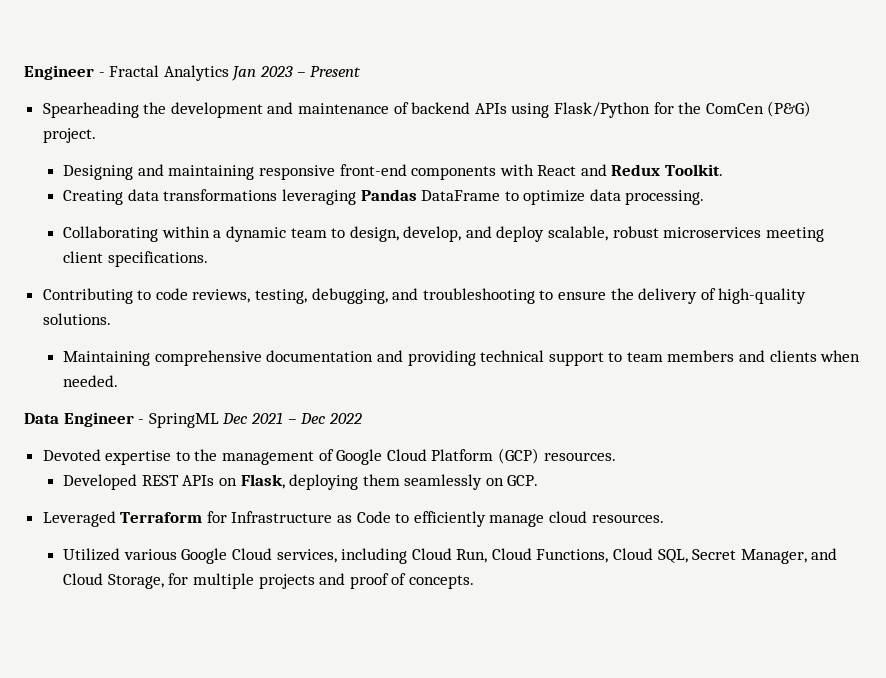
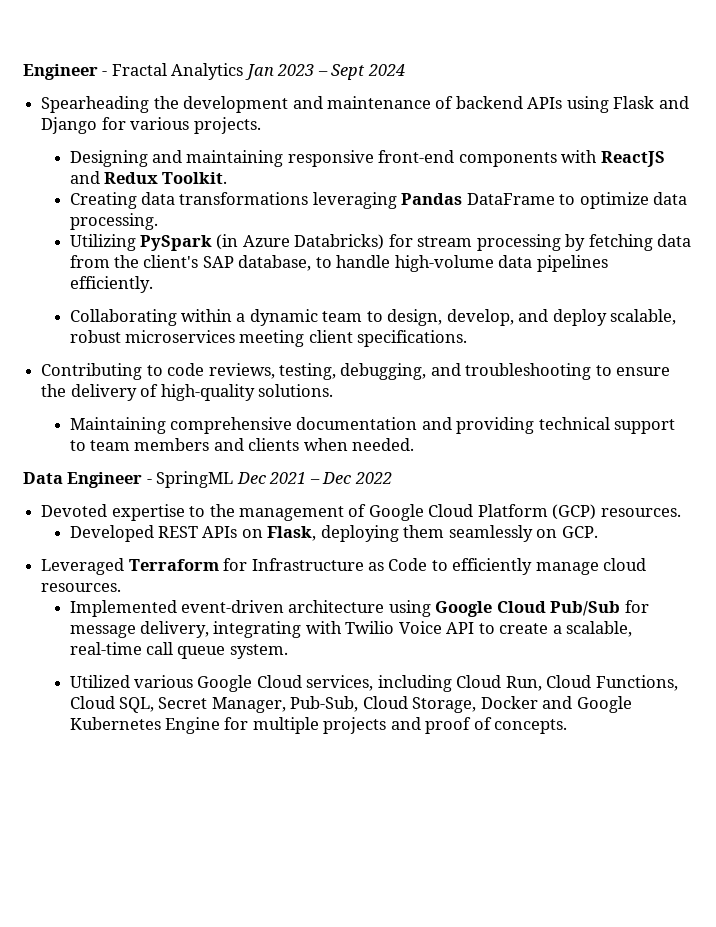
- Engineer - Fractal Analytics Jan 2023 – Present
+ Engineer - Fractal Analytics Jan 2023 – Sept 2024
- Spearheading the development and maintenance of backend APIs using Flask/Python for the ComCen (P&G) project.
+ Spearheading the development and maintenance of backend APIs using Flask and Django for various projects.
- Designing and maintaining responsive front-end components with React and Redux Toolkit.
+ Designing and maintaining responsive front-end components with ReactJS and Redux Toolkit.
+ Utilizing PySpark (in Azure Databricks) for stream processing by fetching data from the client's SAP database, to handle high-volume data pipelines efficiently.
+ Implemented event-driven architecture using Google Cloud Pub/Sub for message delivery, integrating with Twilio Voice API to create a scalable, real-time call queue system.
- Utilized various Google Cloud services, including Cloud Run, Cloud Functions, Cloud SQL, Secret Manager, and Cloud Storage, for multiple projects and proof of concepts.
+ Utilized various Google Cloud services, including Cloud Run, Cloud Functions, Cloud SQL, Secret Manager, Pub-Sub, Cloud Storage, Docker and Google Kubernetes Engine for multiple projects and proof of concepts.

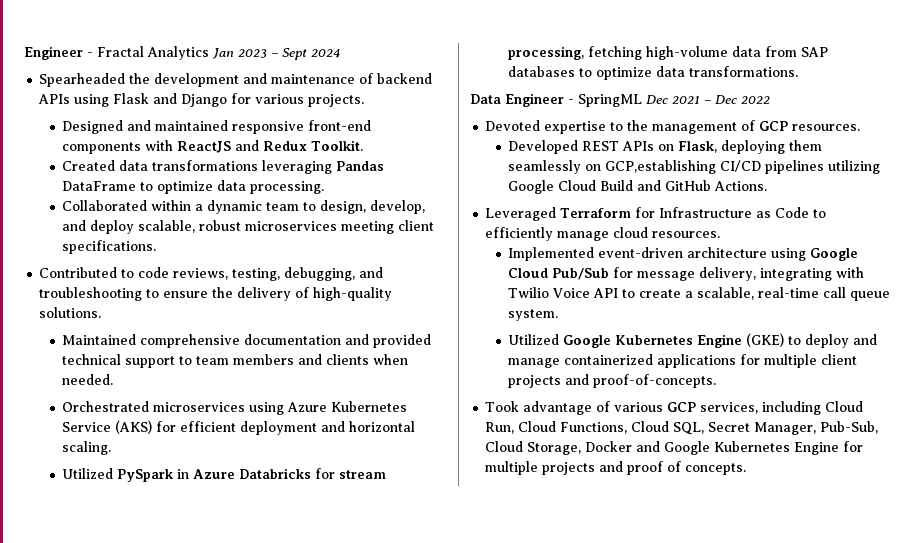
- Spearheading the development and maintenance of backend APIs using Flask and Django for various projects.
+ Spearheaded the development and maintenance of backend APIs using Flask and Django for various projects.
- Designing and maintaining responsive front-end components with ReactJS and Redux Toolkit.
+ Designed and maintained responsive front-end components with ReactJS and Redux Toolkit.
- Creating data transformations leveraging Pandas DataFrame to optimize data processing.
+ Created data transformations leveraging Pandas DataFrame to optimize data processing.
- Utilizing PySpark (in Azure Databricks) for stream processing by fetching data from the client's SAP database, to handle high-volume data pipelines efficiently.
- Collaborating within a dynamic team to design, develop, and deploy scalable, robust microservices meeting client specifications.
+ Collaborated within a dynamic team to design, develop, and deploy scalable, robust microservices meeting client specifications.
- Contributing to code reviews, testing, debugging, and troubleshooting to ensure the delivery of high-quality solutions.
+ Contributed to code reviews, testing, debugging, and troubleshooting to ensure the delivery of high-quality solutions.
- Maintaining comprehensive documentation and providing technical support to team members and clients when needed.
+ Maintained comprehensive documentation and provided technical support to team members and clients when needed.
+ Orchestrated microservices using Azure Kubernetes Service (AKS) for efficient deployment and horizontal scaling.
+ Utilized PySpark in Azure Databricks for stream processing, fetching high-volume data from SAP databases to optimize data transformations.
- Devoted expertise to the management of Google Cloud Platform (GCP) resources.
+ Devoted expertise to the management of GCP resources.
- Developed REST APIs on Flask, deploying them seamlessly on GCP.
+ Developed REST APIs on Flask, deploying them seamlessly on GCP,establishing CI/CD pipelines utilizing Google Cloud Build and GitHub Actions.
- Utilized various Google Cloud services, including Cloud Run, Cloud Functions, Cloud SQL, Secret Manager, Pub-Sub, Cloud Storage, Docker and Google Kubernetes Engine for multiple projects and proof of concepts.
+ Utilized Google Kubernetes Engine (GKE) to deploy and manage containerized applications for multiple client projects and proof-of-concepts.
+ Took advantage of various GCP services, including Cloud Run, Cloud Functions, Cloud SQL, Secret Manager, Pub-Sub, Cloud Storage, Docker and Google Kubernetes Engine for multiple projects and proof of concepts.

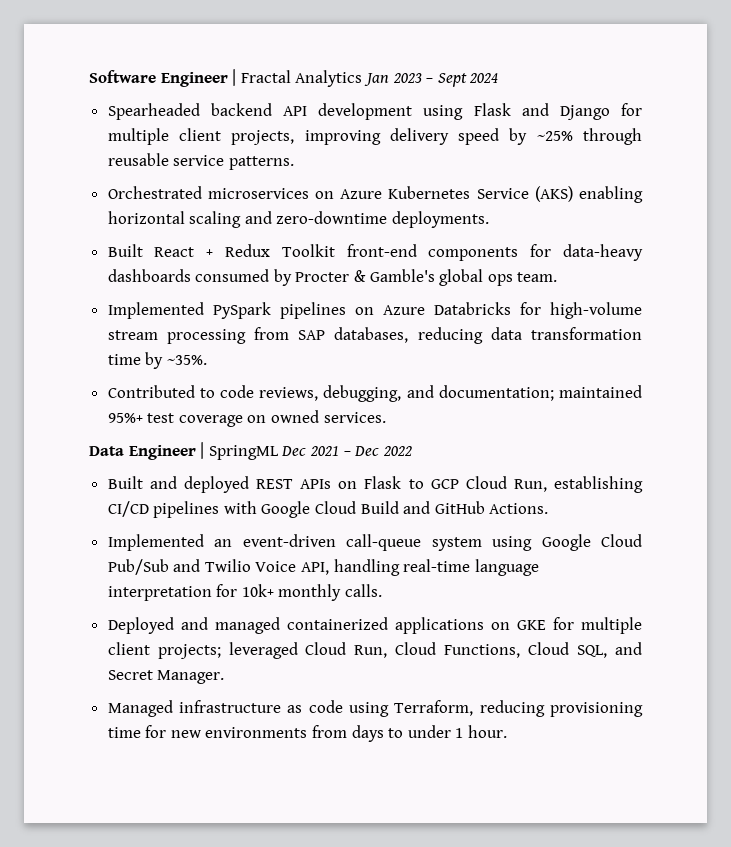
- Engineer - Fractal Analytics Jan 2023 – Sept 2024
+ Software Engineer | Fractal Analytics Jan 2023 – Sept 2024
- Spearheaded the development and maintenance of backend APIs using Flask and Django for various projects.
- Designed and maintained responsive front-end components with ReactJS and Redux Toolkit.
- Created data transformations leveraging Pandas DataFrame to optimize data processing.
- Collaborated within a dynamic team to design, develop, and deploy scalable, robust microservices meeting client specifications.
+ Spearheaded backend API development using Flask and Django for multiple client projects, improving delivery speed by ~25% through reusable service patterns.
+ Orchestrated microservices on Azure Kubernetes Service (AKS) enabling horizontal scaling and zero-downtime deployments.
+ Built React + Redux Toolkit front-end components for data-heavy dashboards consumed by Procter & Gamble's global ops team.
+ Implemented PySpark pipelines on Azure Databricks for high-volume stream processing from SAP databases, reducing data transformation time by ~35%.
- Contributed to code reviews, testing, debugging, and troubleshooting to ensure the delivery of high-quality solutions.
- Maintained comprehensive documentation and provided technical support to team members and clients when needed.
- Orchestrated microservices using Azure Kubernetes Service (AKS) for efficient deployment and horizontal scaling.
- Utilized PySpark in Azure Databricks for stream processing, fetching high-volume data from SAP databases to optimize data transformations.
+ Contributed to code reviews, debugging, and documentation; maintained 95%+ test coverage on owned services.
- Data Engineer - SpringML Dec 2021 – Dec 2022
+ Data Engineer | SpringML Dec 2021 – Dec 2022
- Devoted expertise to the management of GCP resources.
- Developed REST APIs on Flask, deploying them seamlessly on GCP,establishing CI/CD pipelines utilizing Google Cloud Build and GitHub Actions.
+ Built and deployed REST APIs on Flask to GCP Cloud Run, establishing CI/CD pipelines with Google Cloud Build and GitHub Actions.
- Leveraged Terraform for Infrastructure as Code to efficiently manage cloud resources.
- Implemented event-driven architecture using Google Cloud Pub/Sub for message delivery, integrating with Twilio Voice API to create a scalable, real-time call queue system.
- Utilized Google Kubernetes Engine (GKE) to deploy and manage containerized applications for multiple client projects and proof-of-concepts.
- Took advantage of various GCP services, including Cloud Run, Cloud Functions, Cloud SQL, Secret Manager, Pub-Sub, Cloud Storage, Docker and Google Kubernetes Engine for multiple projects and proof of concepts.
+ Implemented an event-driven call-queue system using Google Cloud Pub/Sub and Twilio Voice API, handling real-time language interpretation for 10k+ monthly calls.
+ Deployed and managed containerized applications on GKE for multiple client projects; leveraged Cloud Run, Cloud Functions, Cloud SQL, and Secret Manager.
+ Managed infrastructure as code using Terraform, reducing provisioning time for new environments from days to under 1 hour.

